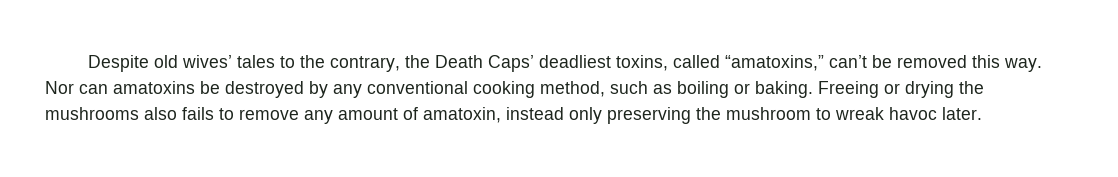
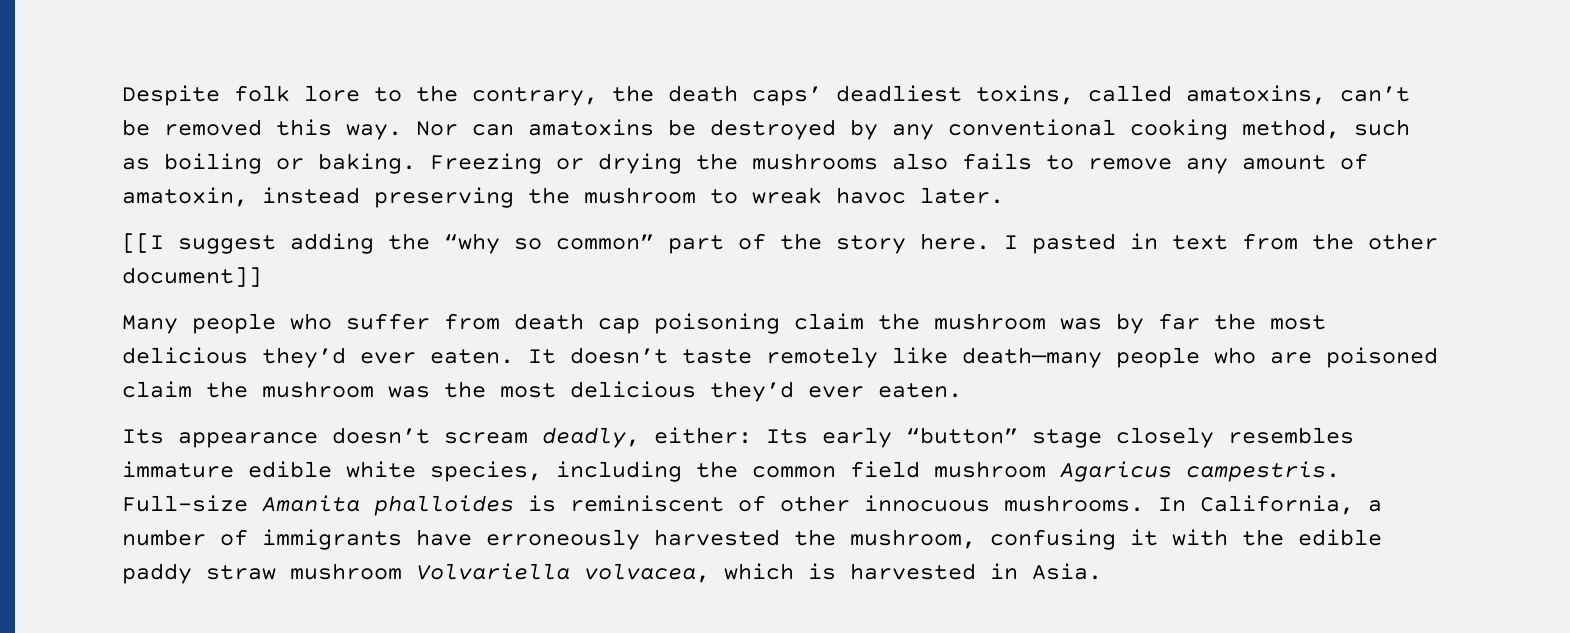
- Despite old wives’ tales to the contrary, the Death Caps’ deadliest toxins, called “amatoxins,” can’t be removed this way.
+ Despite folk lore to the contrary, the death caps’ deadliest toxins, called amatoxins, can’t be removed this way.
- Freeing or drying the mushrooms also fails to remove any amount of amatoxin, instead only preserving the mushroom to wreak havoc later.
+ Freezing or drying the mushrooms also fails to remove any amount of amatoxin, instead preserving the mushroom to wreak havoc later.
+ [[I suggest adding the “why so common” part of the story here. I pasted in text from the other document]]
+ Many people who suffer from death cap poisoning claim the mushroom was by far the most delicious they’d ever eaten. It doesn’t taste remotely like death—many people who are poisoned claim the mushroom was the most delicious they’d ever eaten.
+ Its appearance doesn’t scream deadly, either: Its early “button” stage closely resembles immature edible white species, including the common field mushroom Agaricus campestris. Full-size Amanita phalloides is reminiscent of other innocuous mushrooms. In California, a number of immigrants have erroneously harvested the mushroom, confusing it with the edible paddy straw mushroom Volvariella volvacea, which is harvested in Asia.

